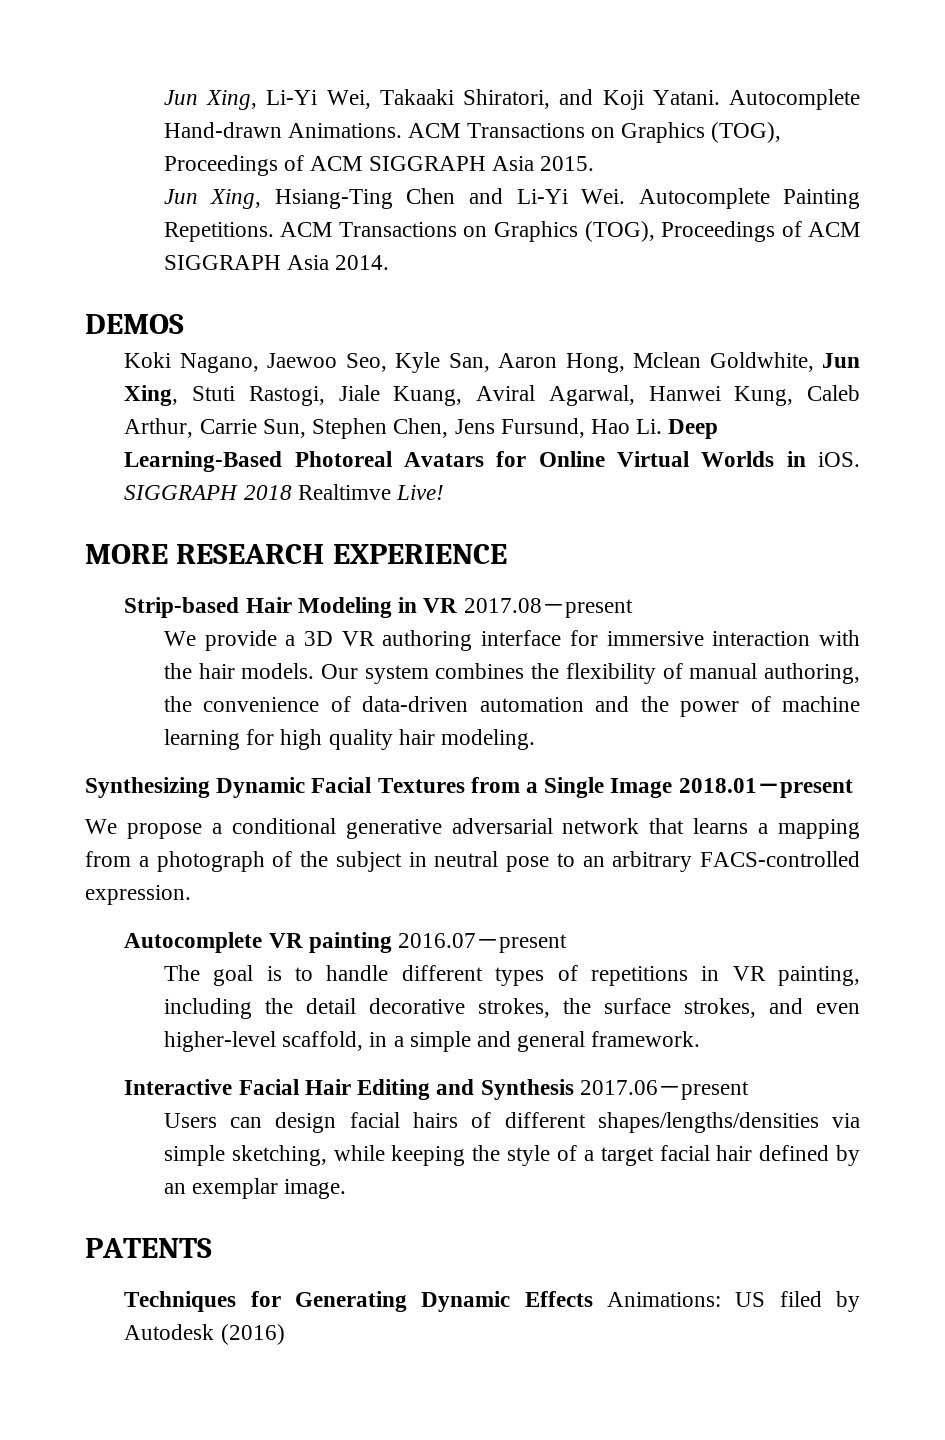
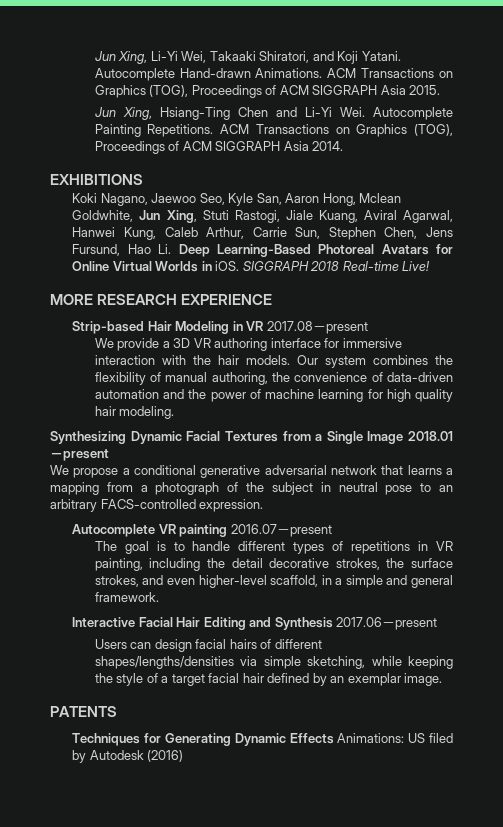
- DEMOS
+ EXHIBITIONS
- SIGGRAPH 2018 Realtimve Live!
+ SIGGRAPH 2018 Real-time Live!

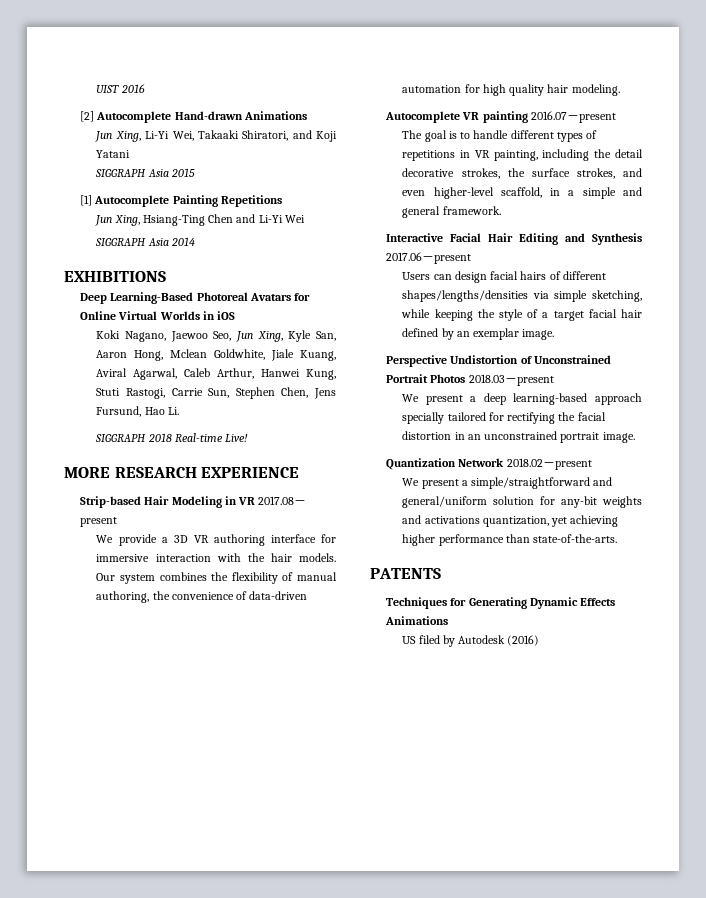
+ UIST 2016
+ [2] Autocomplete Hand-drawn Animations
- Jun Xing, Li-Yi Wei, Takaaki Shiratori, and Koji Yatani. Autocomplete Hand-drawn Animations. ACM Transactions on Graphics (TOG), Proceedings of ACM SIGGRAPH Asia 2015.
+ Jun Xing, Li-Yi Wei, Takaaki Shiratori, and Koji Yatani
+ SIGGRAPH Asia 2015
+ [1] Autocomplete Painting Repetitions
- Jun Xing, Hsiang-Ting Chen and Li-Yi Wei. Autocomplete Painting Repetitions. ACM Transactions on Graphics (TOG), Proceedings of ACM SIGGRAPH Asia 2014.
+ Jun Xing, Hsiang-Ting Chen and Li-Yi Wei
+ SIGGRAPH Asia 2014
- Koki Nagano, Jaewoo Seo, Kyle San, Aaron Hong, Mclean Goldwhite, Jun Xing, Stuti Rastogi, Jiale Kuang, Aviral Agarwal, Hanwei Kung, Caleb Arthur, Carrie Sun, Stephen Chen, Jens Fursund, Hao Li. Deep Learning-Based Photoreal Avatars for Online Virtual Worlds in iOS. SIGGRAPH 2018 Real-time Live!
+ Deep Learning-Based Photoreal Avatars for Online Virtual Worlds in iOS
+ Koki Nagano, Jaewoo Seo, Jun Xing, Kyle San, Aaron Hong, Mclean Goldwhite, Jiale Kuang, Aviral Agarwal, Caleb Arthur, Hanwei Kung, Stuti Rastogi, Carrie Sun, Stephen Chen, Jens Fursund, Hao Li.
+ SIGGRAPH 2018 Real-time Live!
- Our system combines the flexibility of manual authoring, the convenience of data-driven automation and the power of machine learning for high quality hair modeling.
+ Our system combines the flexibility of manual authoring, the convenience of data-driven automation for high quality hair modeling.
- Synthesizing Dynamic Facial Textures from a Single Image 2018.01－present
- We propose a conditional generative adversarial network that learns a mapping from a photograph of the subject in neutral pose to an arbitrary FACS-controlled expression.
+ Perspective Undistortion of Unconstrained Portrait Photos 2018.03－present
+ We present a deep learning-based approach specially tailored for rectifying the facial distortion in an unconstrained portrait image.
+ Quantization Network 2018.02－present
+ We present a simple/straightforward and general/uniform solution for any-bit weights and activations quantization, yet achieving higher performance than state-of-the-arts.
- Techniques for Generating Dynamic Effects Animations: US filed by Autodesk (2016)
+ Techniques for Generating Dynamic Effects Animations
+ US filed by Autodesk (2016)

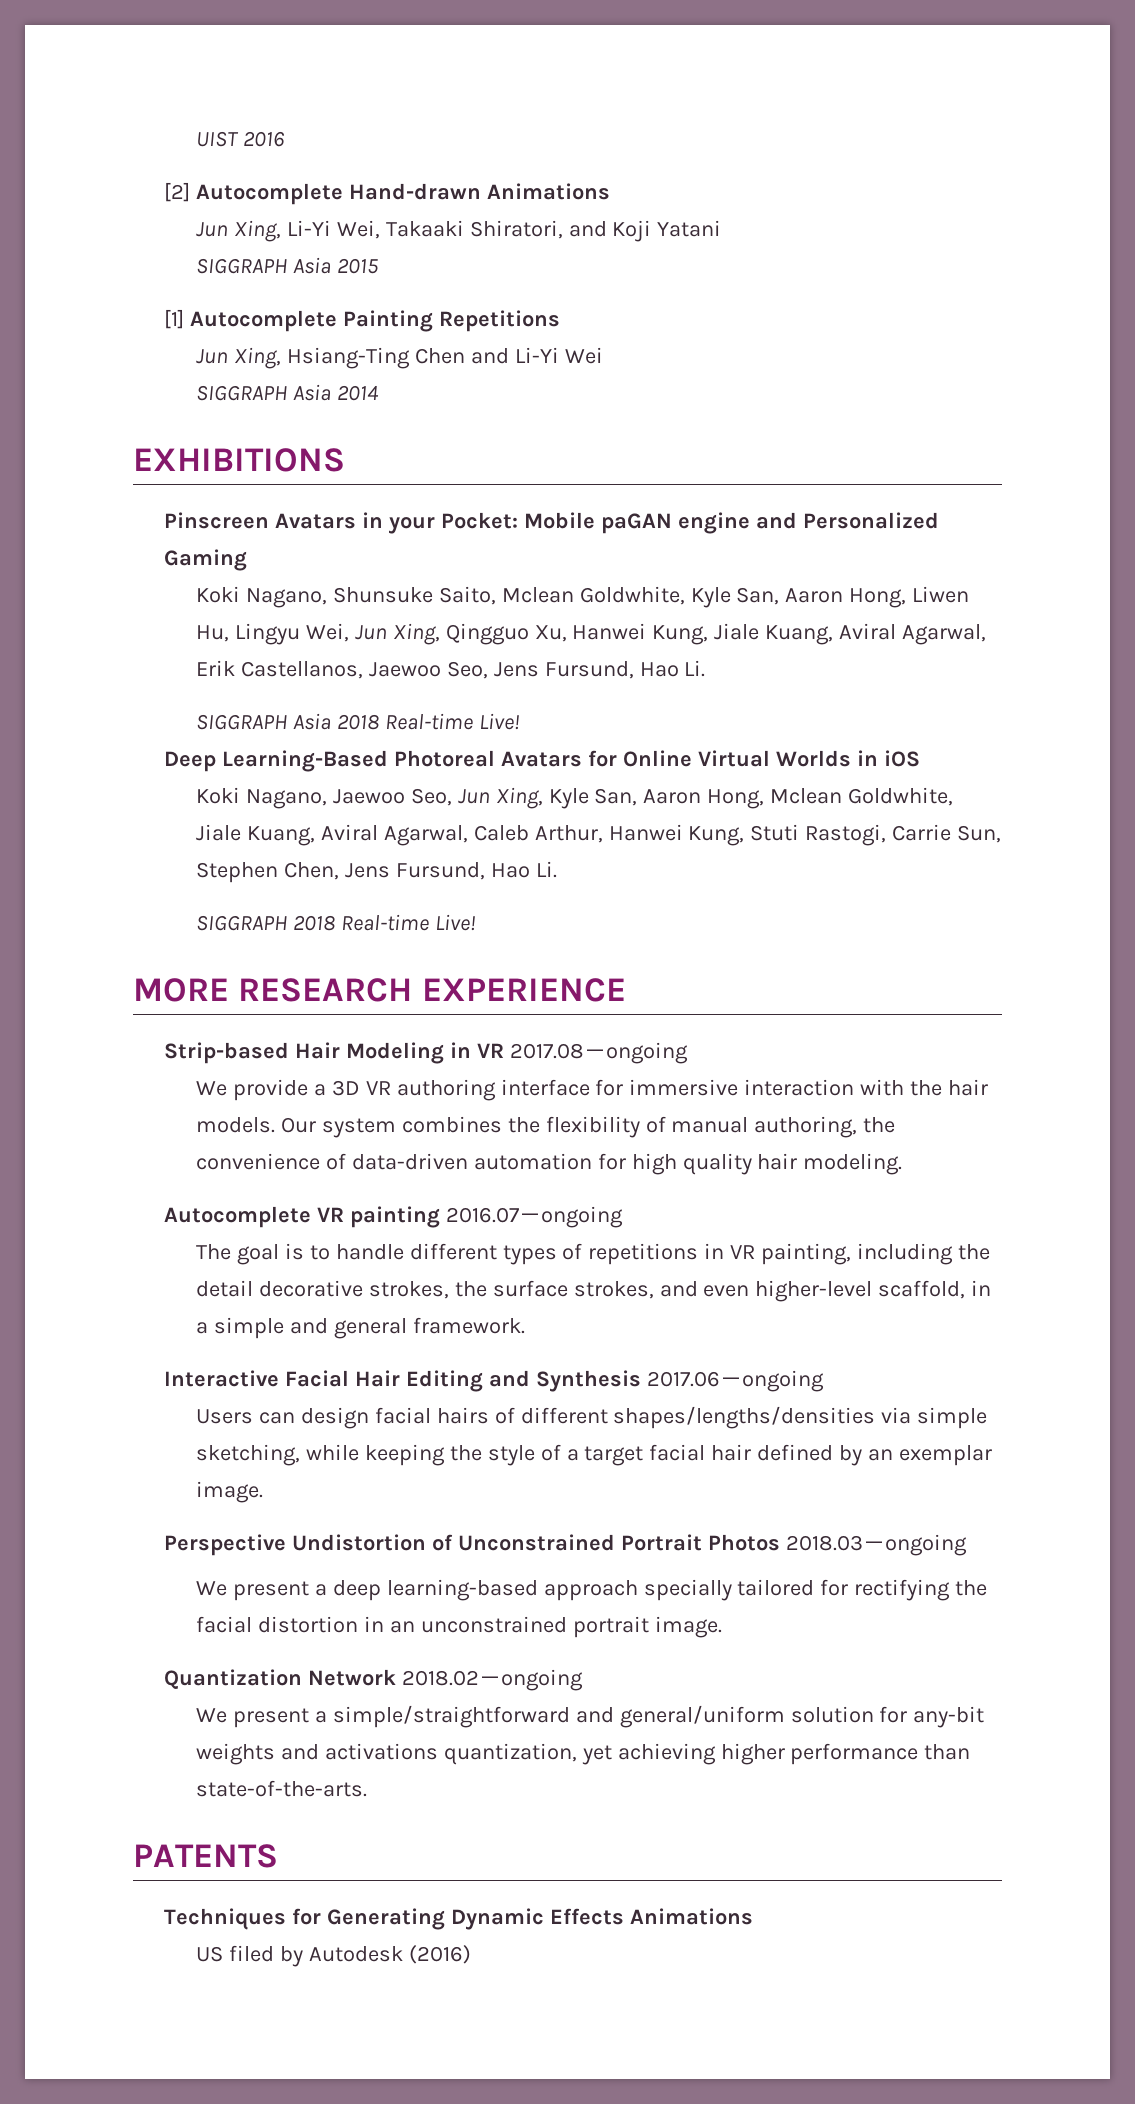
+ Pinscreen Avatars in your Pocket: Mobile paGAN engine and Personalized Gaming
+ Koki Nagano, Shunsuke Saito, Mclean Goldwhite, Kyle San, Aaron Hong, Liwen Hu, Lingyu Wei, Jun Xing, Qingguo Xu, Hanwei Kung, Jiale Kuang, Aviral Agarwal, Erik Castellanos, Jaewoo Seo, Jens Fursund, Hao Li.
+ SIGGRAPH Asia 2018 Real-time Live!
- Strip-based Hair Modeling in VR 2017.08－present
+ Strip-based Hair Modeling in VR 2017.08－ongoing
- Autocomplete VR painting 2016.07－present
+ Autocomplete VR painting 2016.07－ongoing
- Interactive Facial Hair Editing and Synthesis 2017.06－present
+ Interactive Facial Hair Editing and Synthesis 2017.06－ongoing
- Perspective Undistortion of Unconstrained Portrait Photos 2018.03－present
+ Perspective Undistortion of Unconstrained Portrait Photos 2018.03－ongoing
- Quantization Network 2018.02－present
+ Quantization Network 2018.02－ongoing

